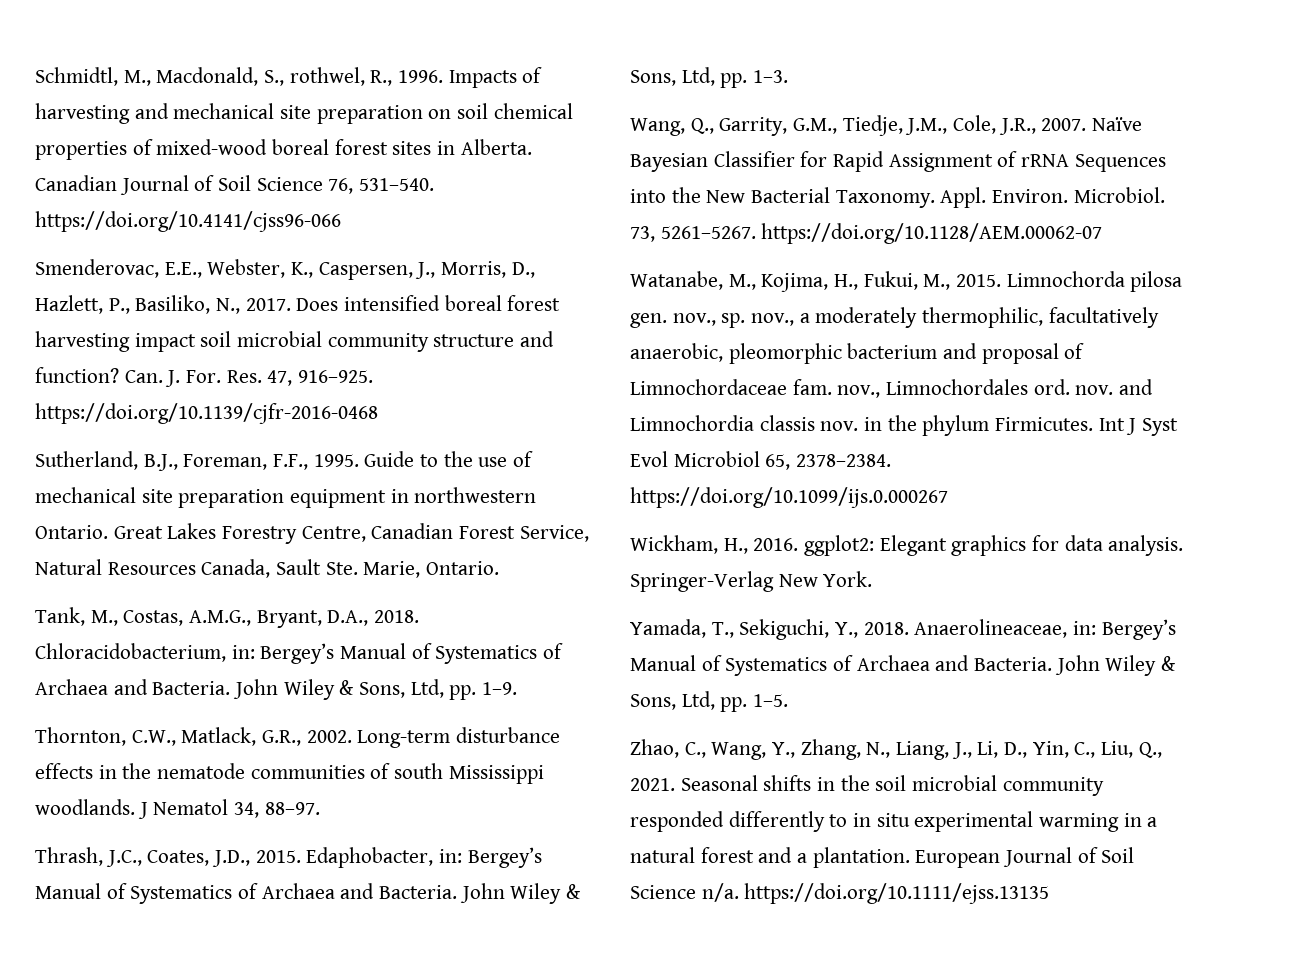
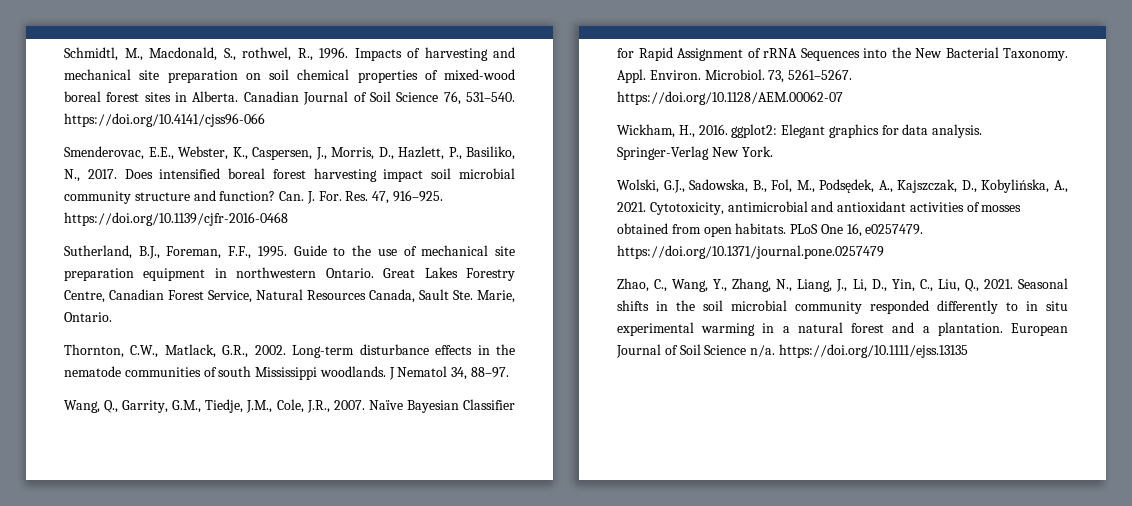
- Tank, M., Costas, A.M.G., Bryant, D.A., 2018. Chloracidobacterium, in: Bergey’s Manual of Systematics of Archaea and Bacteria. John Wiley & Sons, Ltd, pp. 1–9.
- Thrash, J.C., Coates, J.D., 2015. Edaphobacter, in: Bergey’s Manual of Systematics of Archaea and Bacteria. John Wiley & Sons, Ltd, pp. 1–3.
- Watanabe, M., Kojima, H., Fukui, M., 2015. Limnochorda pilosa gen. nov., sp. nov., a moderately thermophilic, facultatively anaerobic, pleomorphic bacterium and proposal of Limnochordaceae fam. nov., Limnochordales ord. nov. and Limnochordia classis nov. in the phylum Firmicutes. Int J Syst Evol Microbiol 65, 2378–2384. https://doi.org/10.1099/ijs.0.000267
- Yamada, T., Sekiguchi, Y., 2018. Anaerolineaceae, in: Bergey’s Manual of Systematics of Archaea and Bacteria. John Wiley & Sons, Ltd, pp. 1–5.
+ Wolski, G.J., Sadowska, B., Fol, M., Podsędek, A., Kajszczak, D., Kobylińska, A., 2021. Cytotoxicity, antimicrobial and antioxidant activities of mosses obtained from open habitats. PLoS One 16, e0257479. https://doi.org/10.1371/journal.pone.0257479

